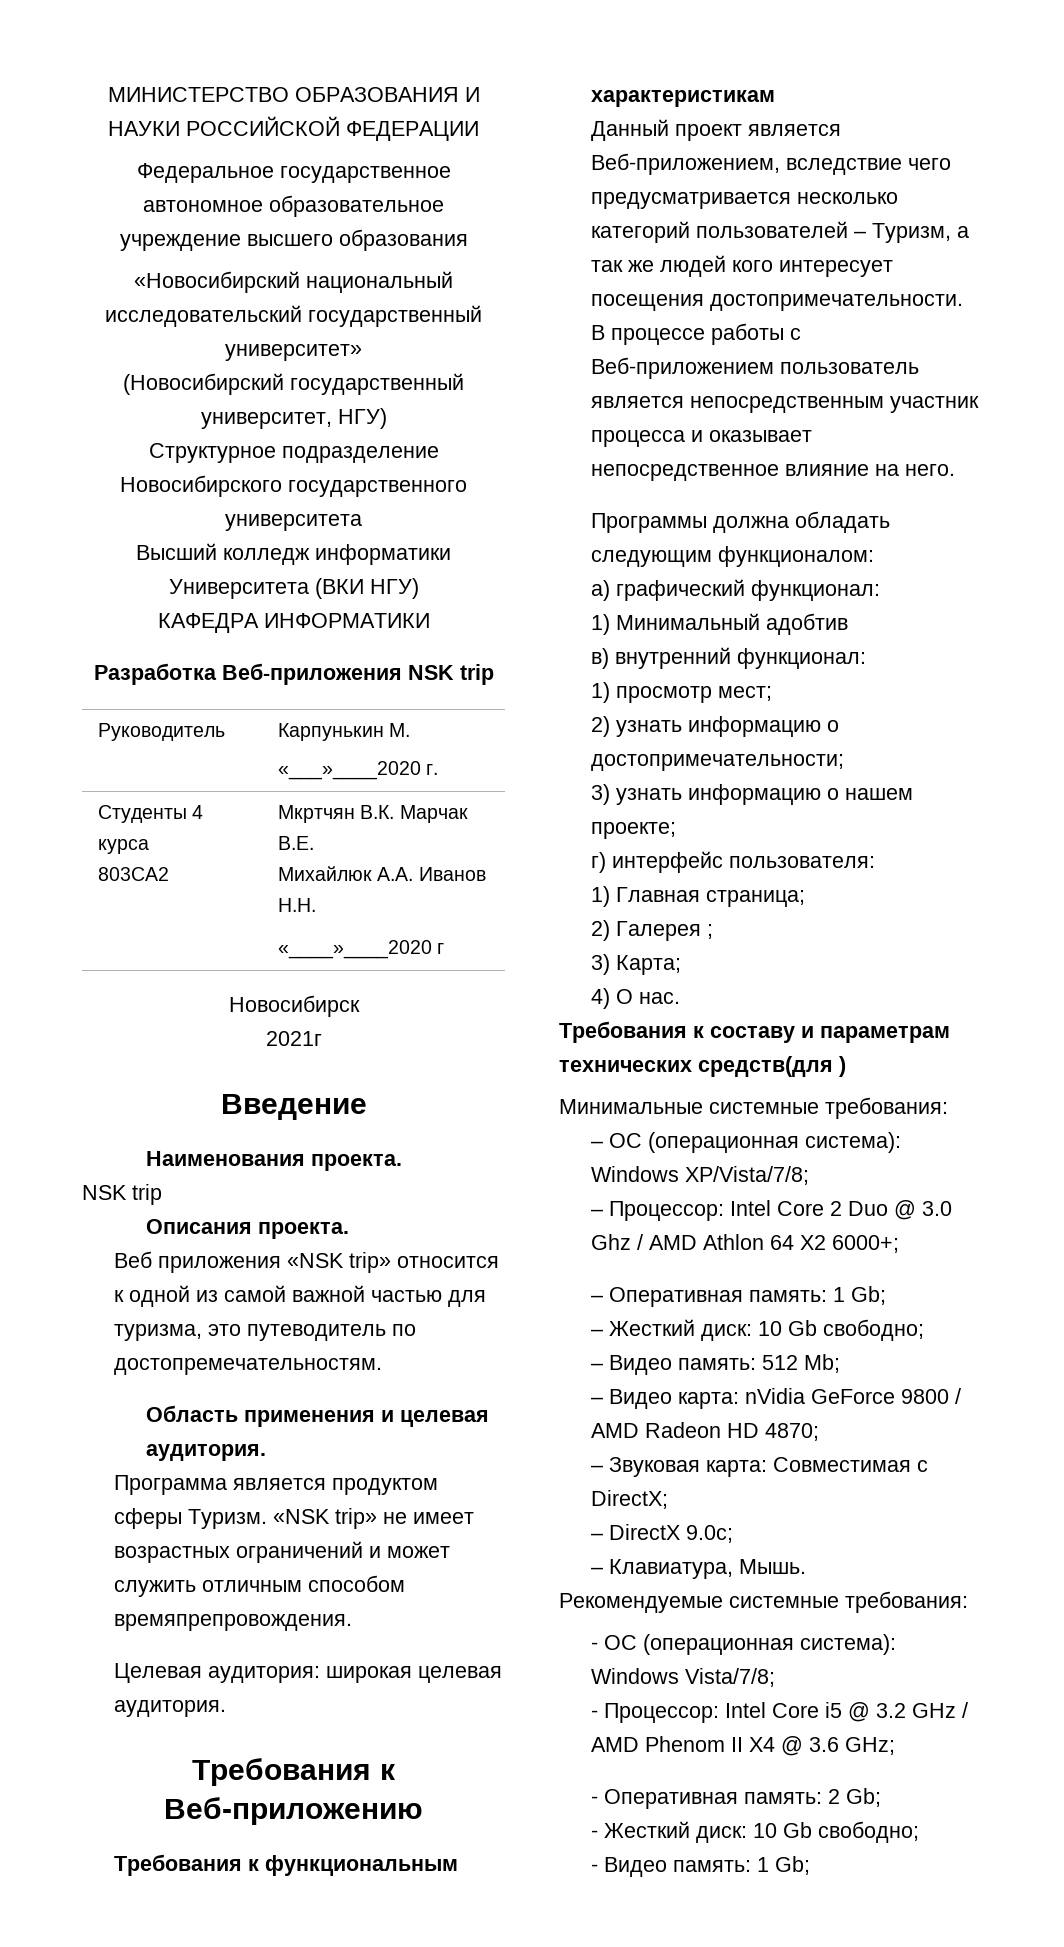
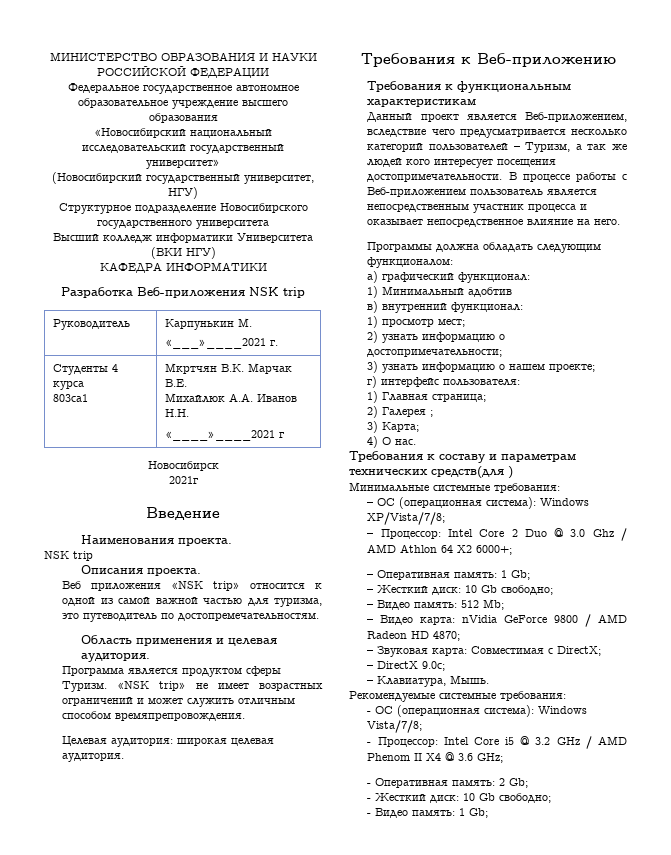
  Руководитель | Карпунькин М.
- «___»____2020 г.
+ «___»____2021 г.
  Студенты 4 курса
- 803СА2 | Мкртчян В.К. Марчак В.Е.
+ 803са1 | Мкртчян В.К. Марчак В.Е.
  Михайлюк А.А. Иванов Н.Н.
- «____»____2020 г
+ «____»____2021 г

